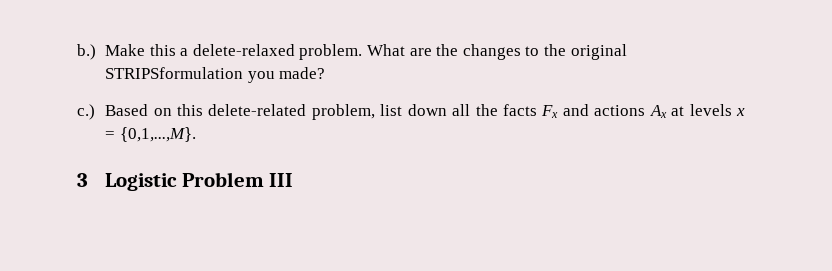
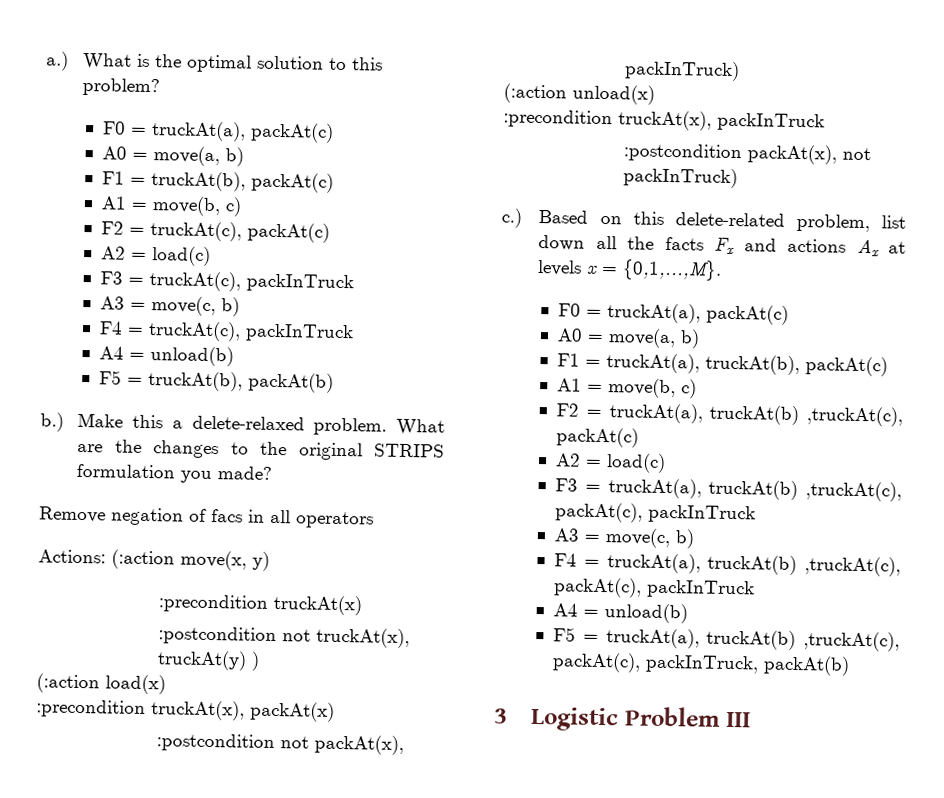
+ a.) What is the optimal solution to this problem?
+ F0 = truckAt(a), packAt(c)
+ A0 = move(a, b)
+ F1 = truckAt(b), packAt(c)
+ A1 = move(b, c)
+ F2 = truckAt(c), packAt(c)
+ A2 = load(c)
+ F3 = truckAt(c), packInTruck
+ A3 = move(c, b)
+ F4 = truckAt(c), packInTruck
+ A4 = unload(b)
+ F5 = truckAt(b), packAt(b)
- What are the changes to the original STRIPSformulation you made?
+ What are the changes to the original STRIPS formulation you made?
+ Remove negation of facs in all operators
+ Actions: (:action move(x, y)
+ :precondition truckAt(x)
+ :postcondition not truckAt(x), truckAt(y) )
+ (:action load(x)
+ :precondition truckAt(x), packAt(x)
+ :postcondition not packAt(x), packInTruck)
+ (:action unload(x)
+ :precondition truckAt(x), packInTruck
+ :postcondition packAt(x), not packInTruck)
  Based on this delete-related problem, list down all the facts Fx and actions Ax at levels x = {0,1,...,M}.
+ F0 = truckAt(a), packAt(c)
+ A0 = move(a, b)
+ F1 = truckAt(a), truckAt(b), packAt(c)
+ A1 = move(b, c)
+ F2 = truckAt(a), truckAt(b) ,truckAt(c), packAt(c)
+ A2 = load(c)
+ F3 = truckAt(a), truckAt(b) ,truckAt(c), packAt(c), packInTruck
+ A3 = move(c, b)
+ F4 = truckAt(a), truckAt(b) ,truckAt(c), packAt(c), packInTruck
+ A4 = unload(b)
+ F5 = truckAt(a), truckAt(b) ,truckAt(c), packAt(c), packInTruck, packAt(b)

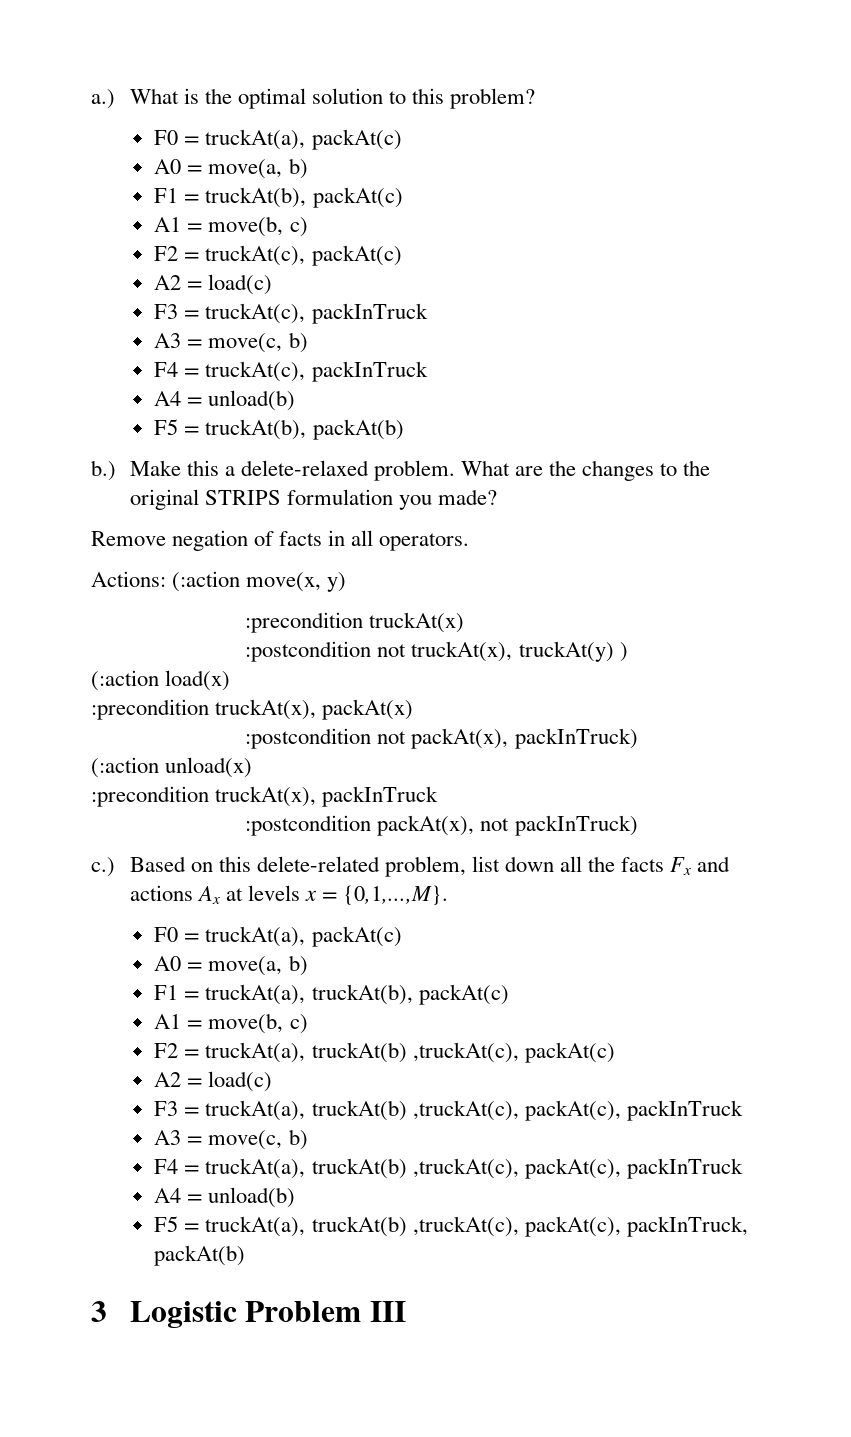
- Remove negation of facs in all operators
+ Remove negation of facts in all operators.

